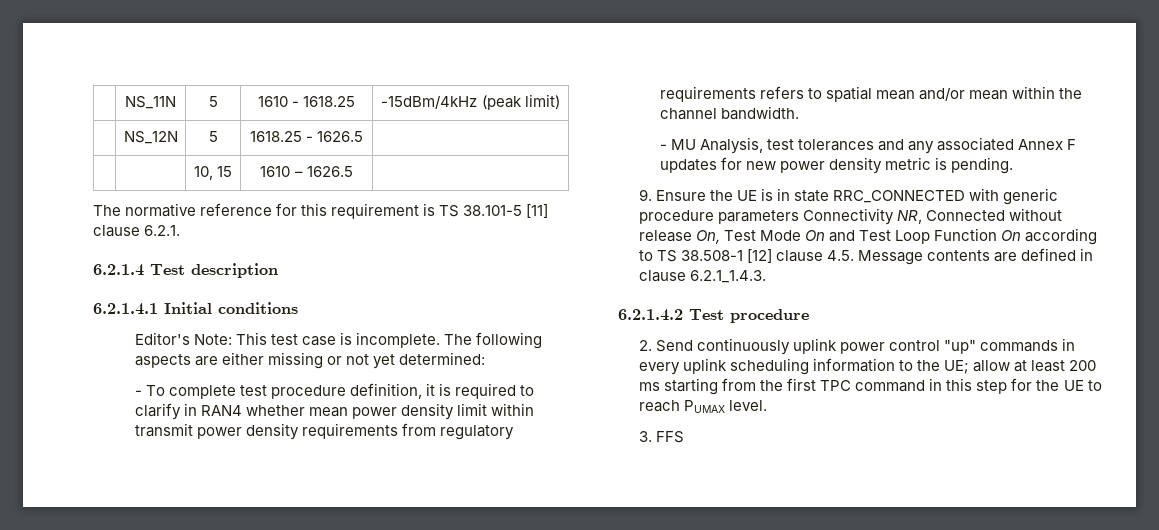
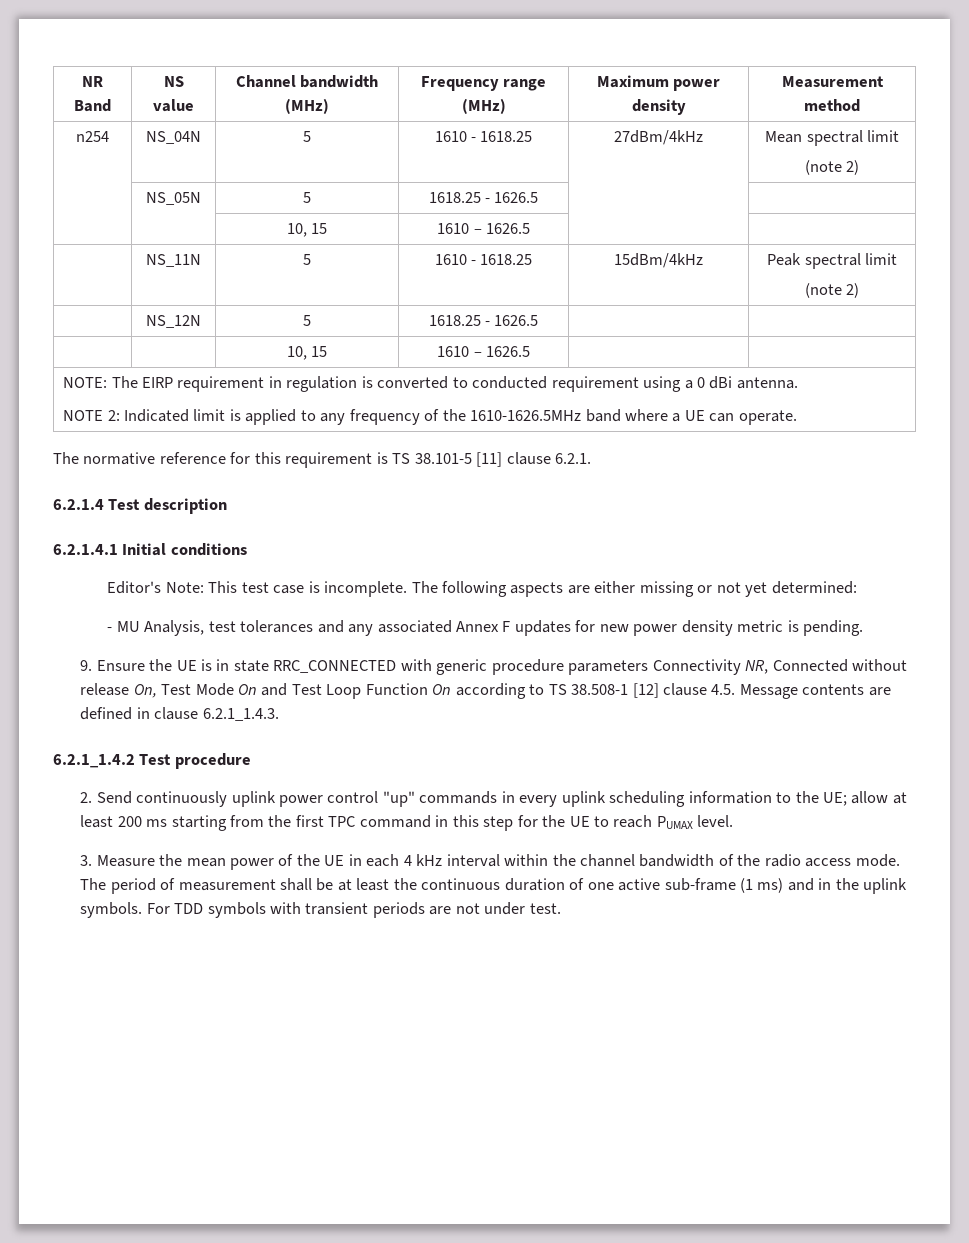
- | NS_11N | 5 | 1610 - 1618.25 | -15dBm/4kHz (peak limit)
- | NS_12N | 5 | 1618.25 - 1626.5 |
- | | 10, 15 | 1610 – 1626.5 |
+ NR Band | NS value | Channel bandwidth (MHz) | Frequency range (MHz) | Maximum power density | Measurement method
+ n254 | NS_04N | 5 | 1610 - 1618.25 | 27dBm/4kHz | Mean spectral limit
+ (note 2)
+ | NS_05N | 5 | 1618.25 - 1626.5 | |
+ | | 10, 15 | 1610 – 1626.5 | |
+ | NS_11N | 5 | 1610 - 1618.25 | 15dBm/4kHz | Peak spectral limit
+ (note 2)
+ | NS_12N | 5 | 1618.25 - 1626.5 | |
+ | | 10, 15 | 1610 – 1626.5 | |
+ NOTE: The EIRP requirement in regulation is converted to conducted requirement using a 0 dBi antenna.
+ NOTE 2: Indicated limit is applied to any frequency of the 1610-1626.5MHz band where a UE can operate.
- - To complete test procedure definition, it is required to clarify in RAN4 whether mean power density limit within transmit power density requirements from regulatory requirements refers to spatial mean and/or mean within the channel bandwidth.
- 6.2.1.4.2 Test procedure
+ 6.2.1_1.4.2 Test procedure
- 3. FFS
+ 3. Measure the mean power of the UE in each 4 kHz interval within the channel bandwidth of the radio access mode. The period of measurement shall be at least the continuous duration of one active sub-frame (1 ms) and in the uplink symbols. For TDD symbols with transient periods are not under test.

